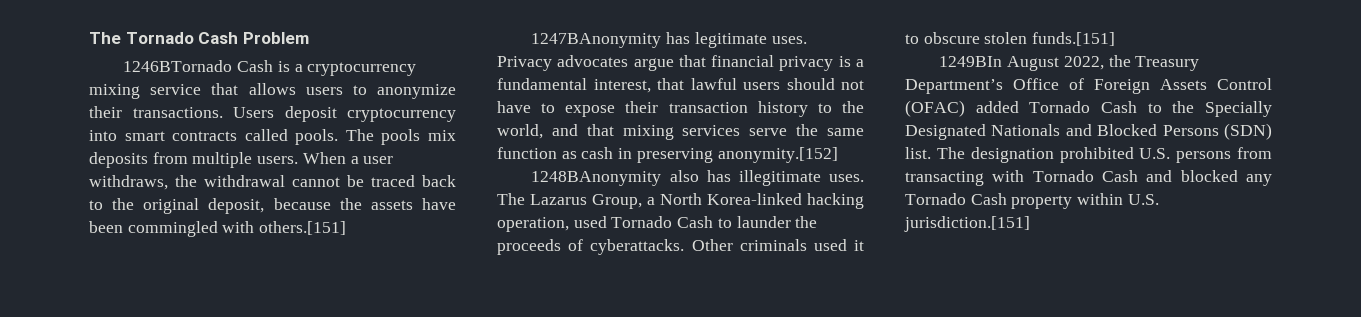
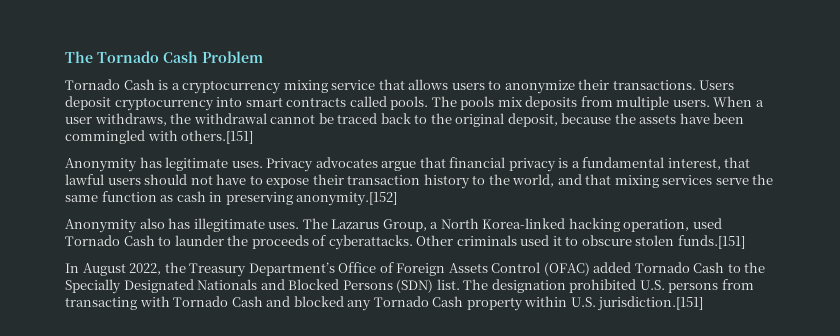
- 1246BTornado Cash is a cryptocurrency mixing service that allows users to anonymize their transactions.
+ Tornado Cash is a cryptocurrency mixing service that allows users to anonymize their transactions.
- 1247BAnonymity has legitimate uses.
+ Anonymity has legitimate uses.
- 1248BAnonymity also has illegitimate uses.
+ Anonymity also has illegitimate uses.
- 1249BIn August 2022, the Treasury Department’s Office of Foreign Assets Control (OFAC) added Tornado Cash to the Specially Designated Nationals and Blocked Persons (SDN) list.
+ In August 2022, the Treasury Department’s Office of Foreign Assets Control (OFAC) added Tornado Cash to the Specially Designated Nationals and Blocked Persons (SDN) list.

